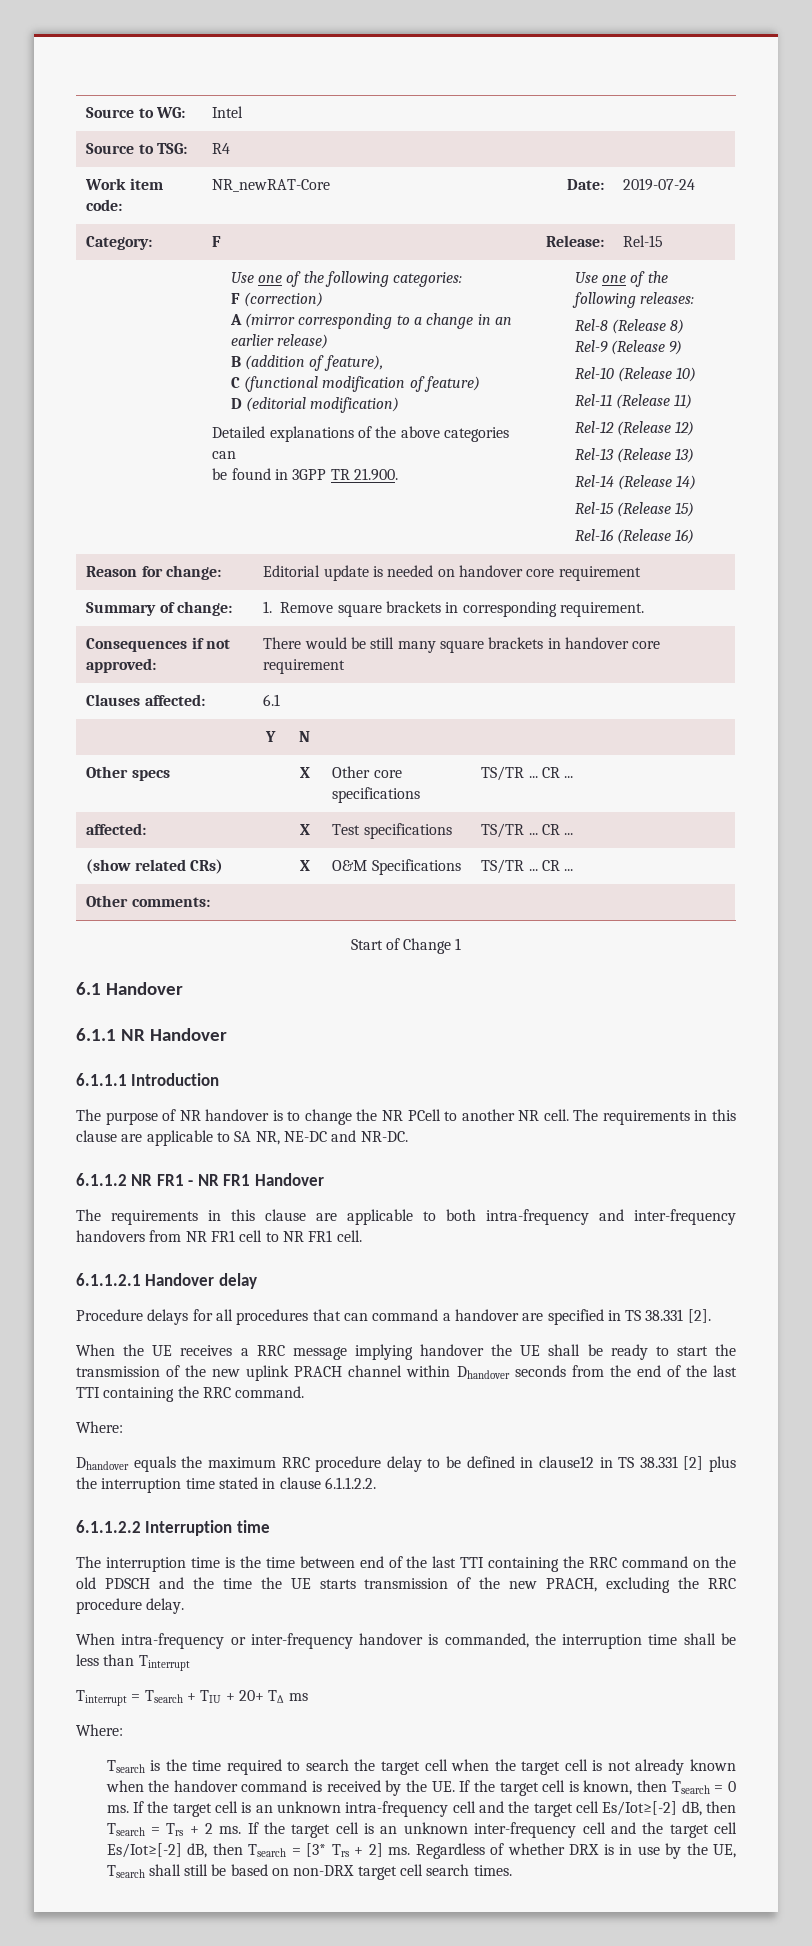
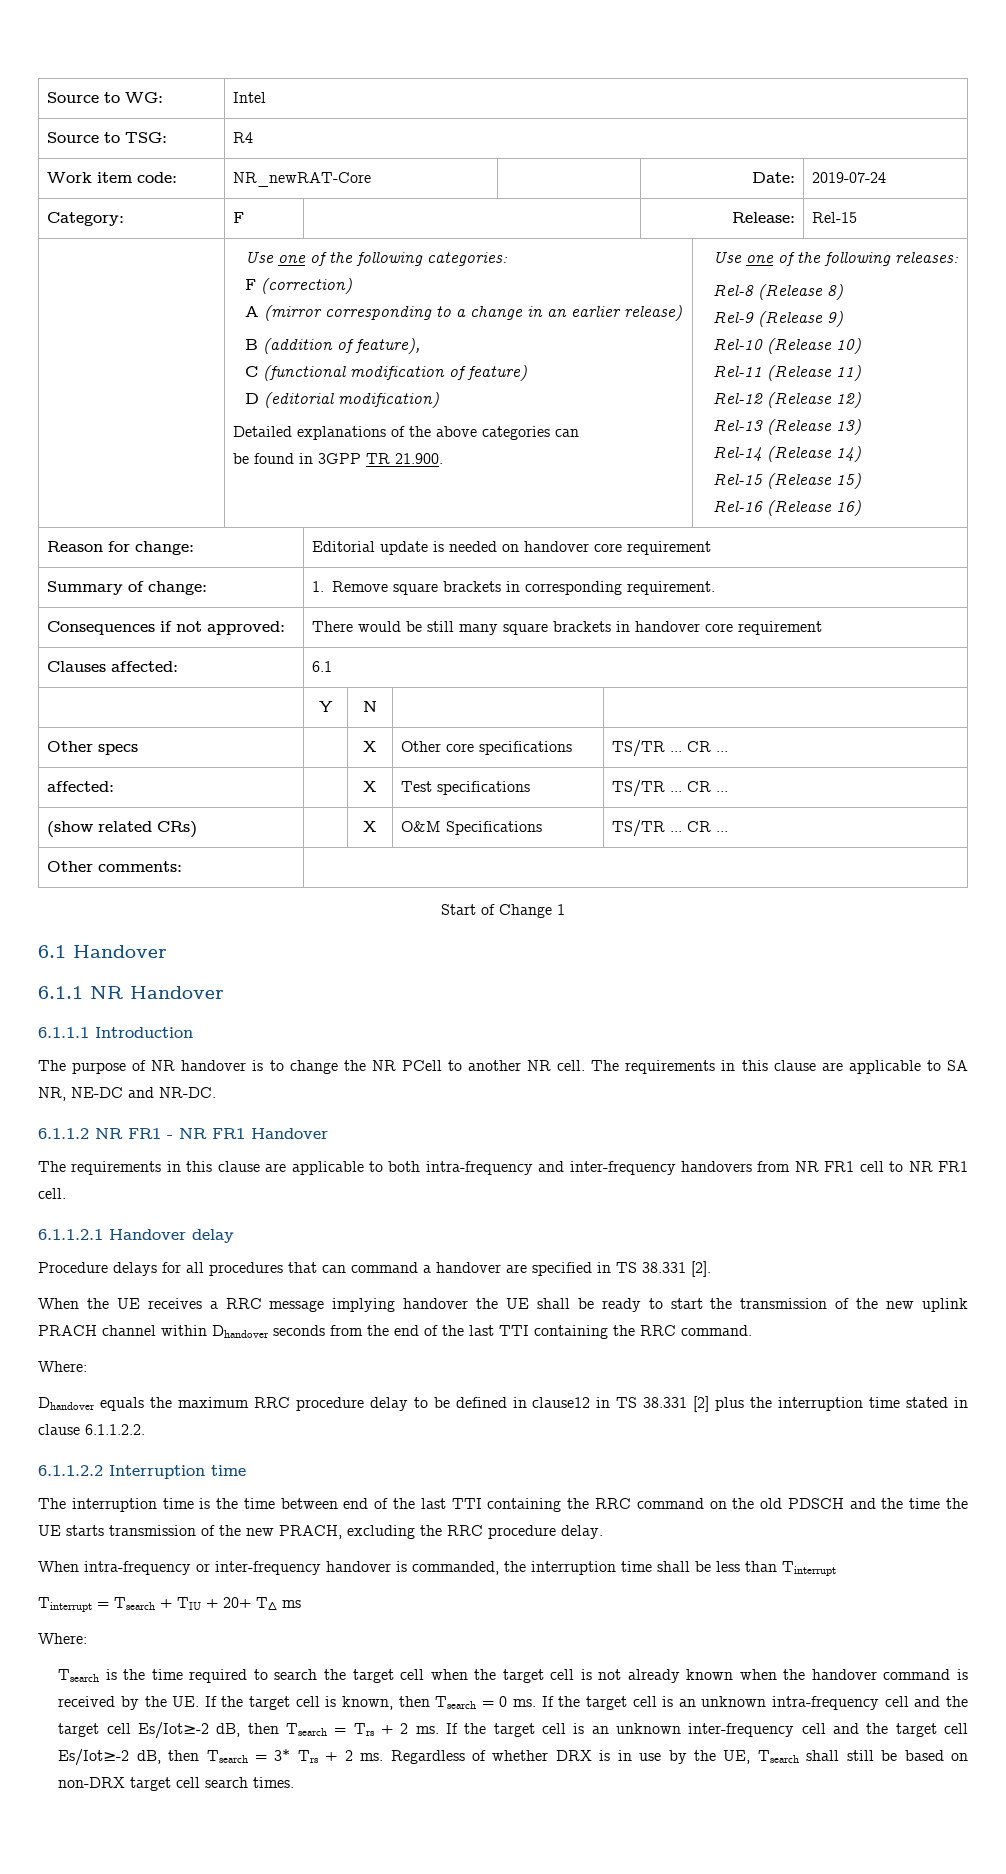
- If the target cell is an unknown intra-frequency cell and the target cell Es/Iot≥[-2] dB, then Tsearch = Trs + 2 ms.
+ If the target cell is an unknown intra-frequency cell and the target cell Es/Iot≥-2 dB, then Tsearch = Trs + 2 ms.
- If the target cell is an unknown inter-frequency cell and the target cell Es/Iot≥[-2] dB, then Tsearch = [3* Trs + 2] ms.
+ If the target cell is an unknown inter-frequency cell and the target cell Es/Iot≥-2 dB, then Tsearch = 3* Trs + 2 ms.

